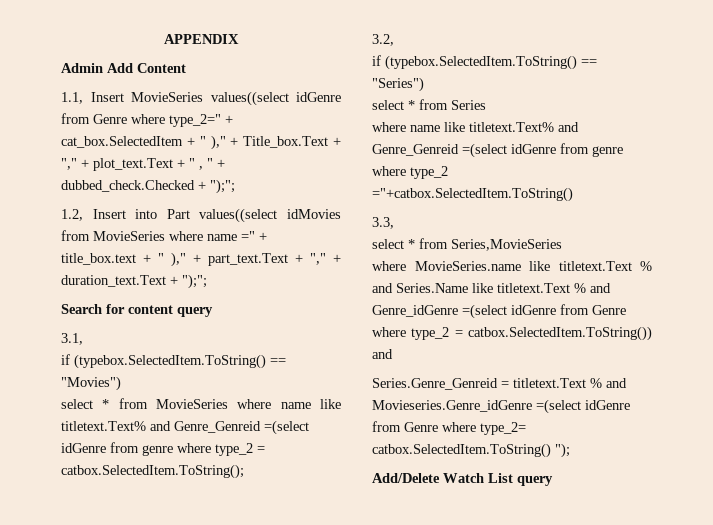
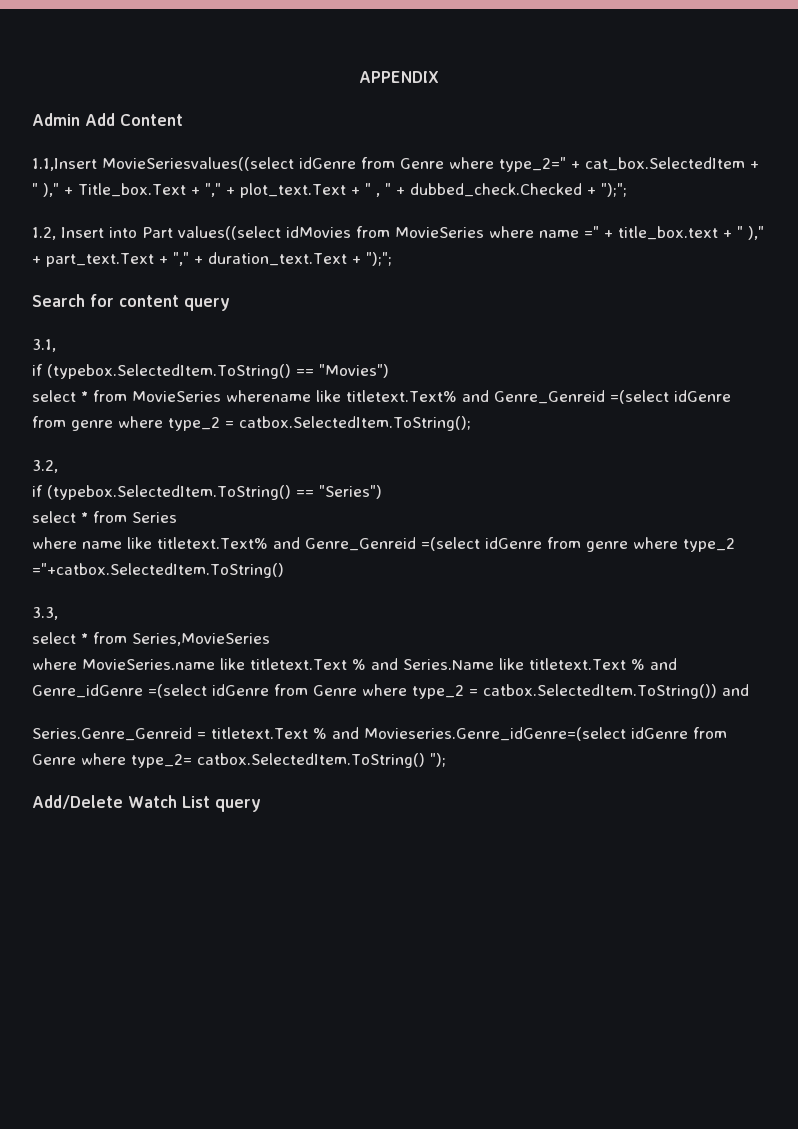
- 1.1, Insert MovieSeries values((select idGenre from Genre where type_2=" + cat_box.SelectedItem + " )," + Title_box.Text + "," + plot_text.Text + " , " + dubbed_check.Checked + ");";
+ 1.1,Insert MovieSeriesvalues((select idGenre from Genre where type_2=" + cat_box.SelectedItem + " )," + Title_box.Text + "," + plot_text.Text + " , " + dubbed_check.Checked + ");";
- select * from MovieSeries where name like titletext.Text% and Genre_Genreid =(select idGenre from genre where type_2 = catbox.SelectedItem.ToString();
+ select * from MovieSeries wherename like titletext.Text% and Genre_Genreid =(select idGenre from genre where type_2 = catbox.SelectedItem.ToString();
- Series.Genre_Genreid = titletext.Text % and Movieseries.Genre_idGenre =(select idGenre from Genre where type_2= catbox.SelectedItem.ToString() ");
+ Series.Genre_Genreid = titletext.Text % and Movieseries.Genre_idGenre=(select idGenre from Genre where type_2= catbox.SelectedItem.ToString() ");

